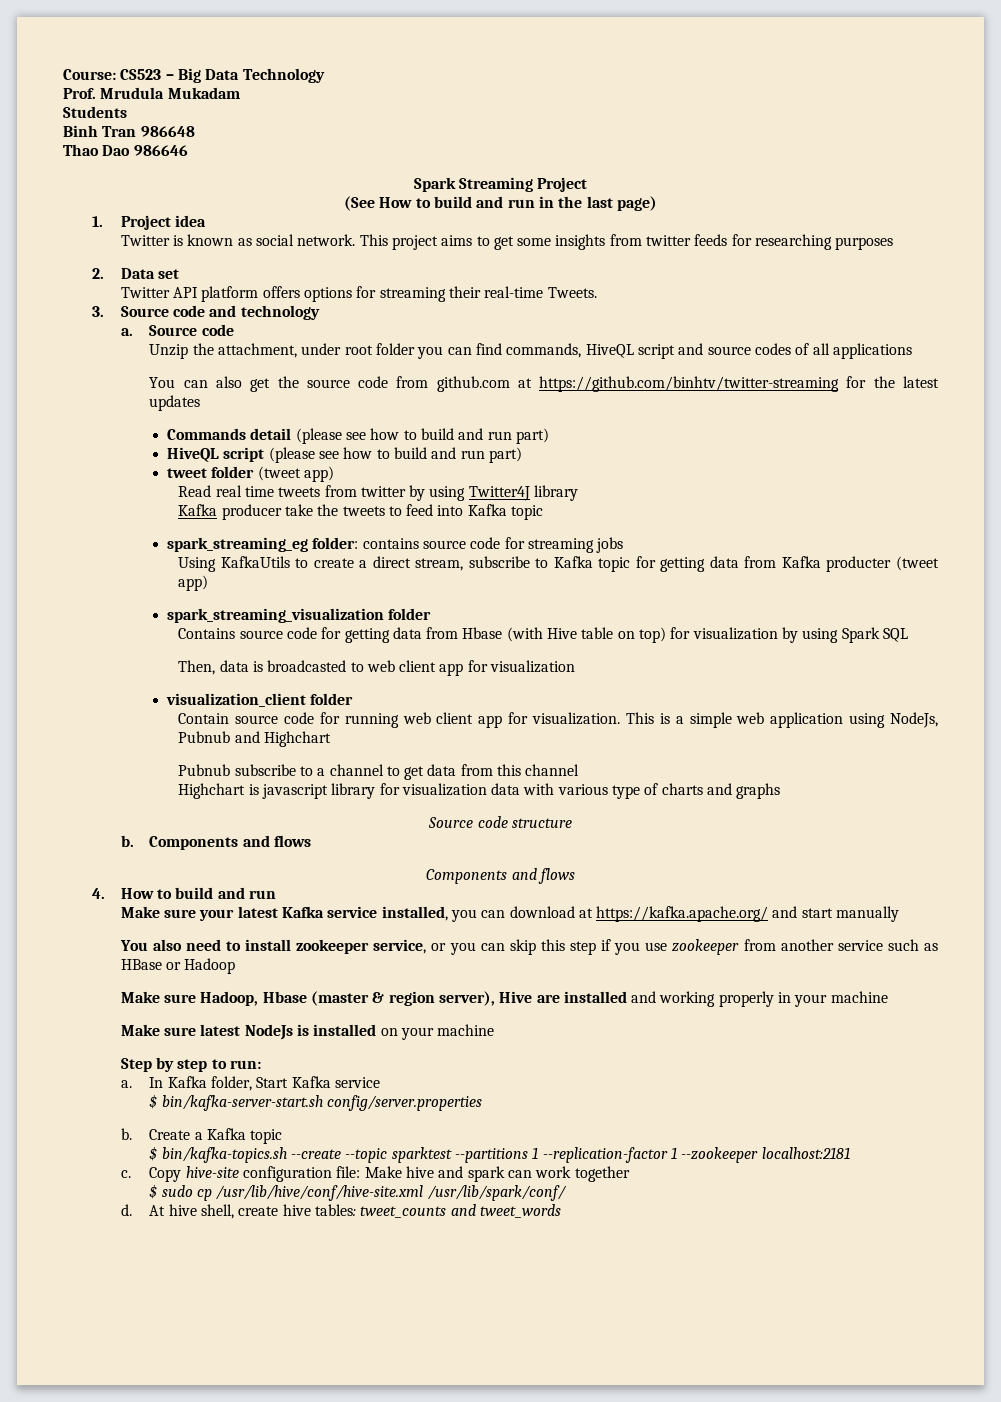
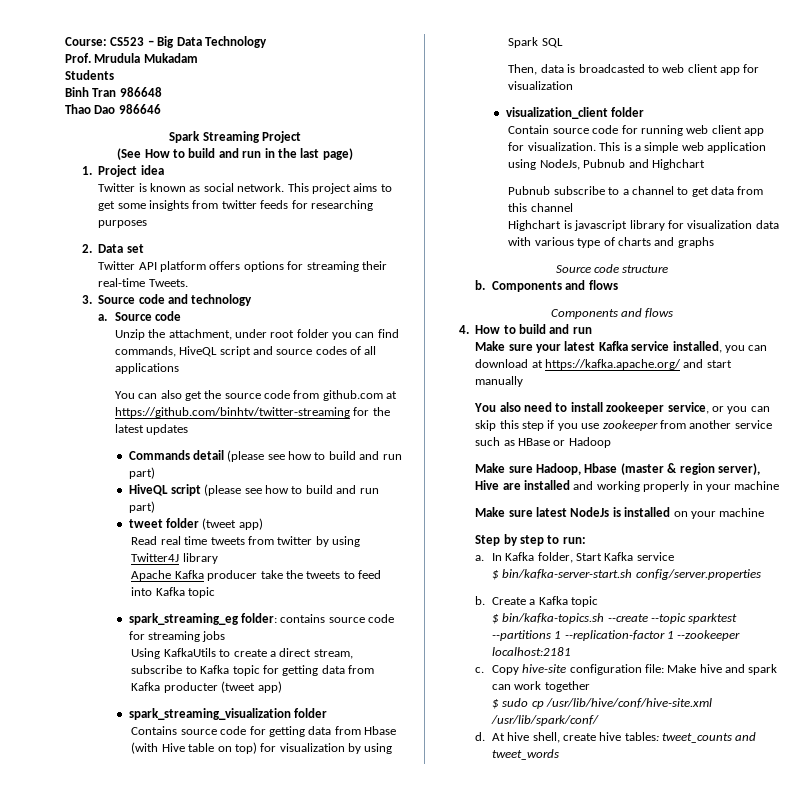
- Kafka producer take the tweets to feed into Kafka topic
+ Apache Kafka producer take the tweets to feed into Kafka topic

